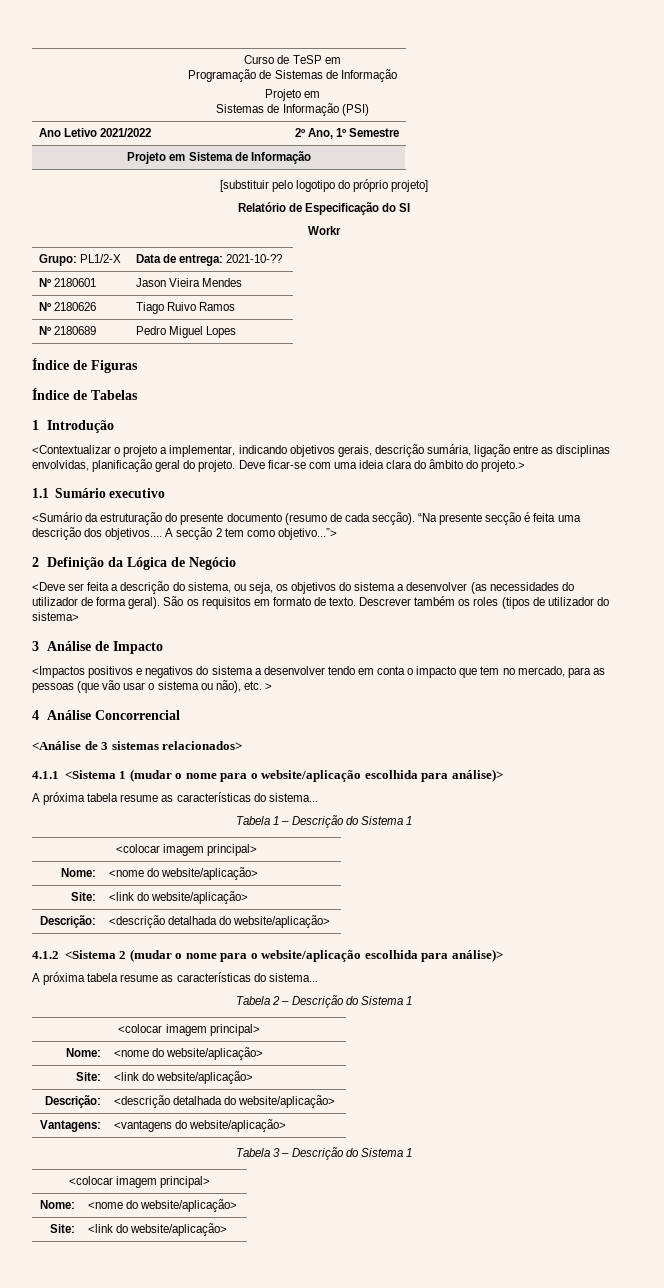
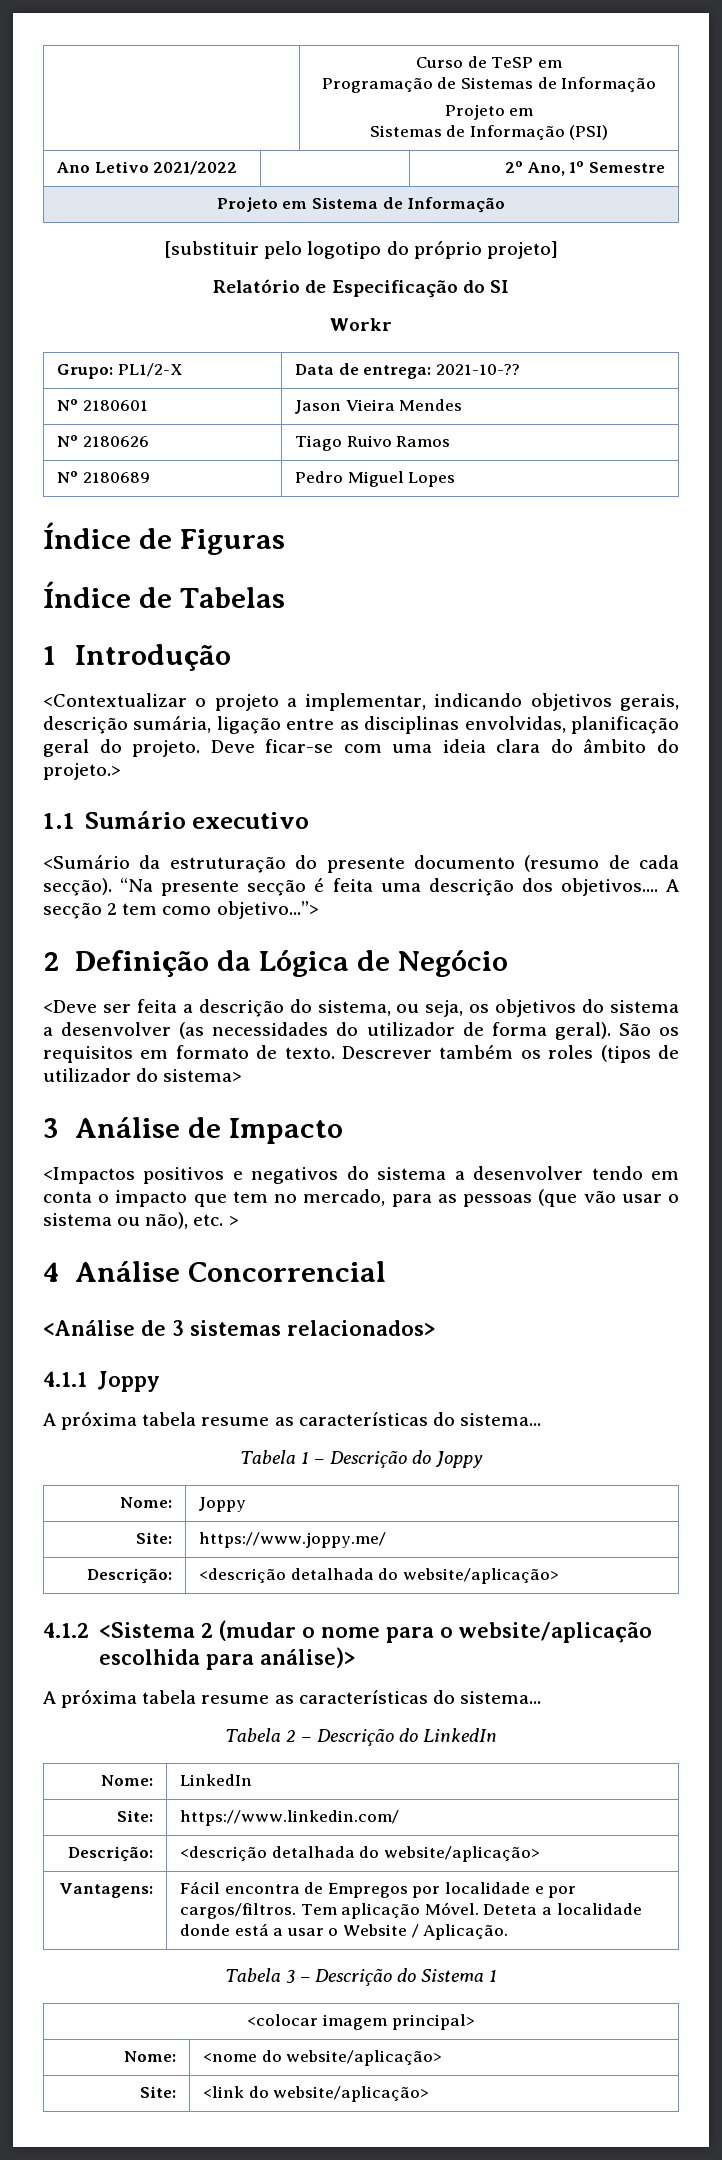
- 4.1.1 <Sistema 1 (mudar o nome para o website/aplicação escolhida para análise)>
+ 4.1.1 Joppy
- Tabela 1 – Descrição do Sistema 1
- <colocar imagem principal>
- Nome: | <nome do website/aplicação>
- Site: | <link do website/aplicação>
+ Tabela 1 – Descrição do Joppy
+ Nome: | Joppy
+ Site: | https://www.joppy.me/
- Tabela 2 – Descrição do Sistema 1
- <colocar imagem principal>
- Nome: | <nome do website/aplicação>
- Site: | <link do website/aplicação>
+ Tabela 2 – Descrição do LinkedIn
+ Nome: | LinkedIn
+ Site: | https://www.linkedin.com/
- Vantagens: | <vantagens do website/aplicação>
+ Vantagens: | Fácil encontra de Empregos por localidade e por cargos/filtros. Tem aplicação Móvel. Deteta a localidade donde está a usar o Website / Aplicação.

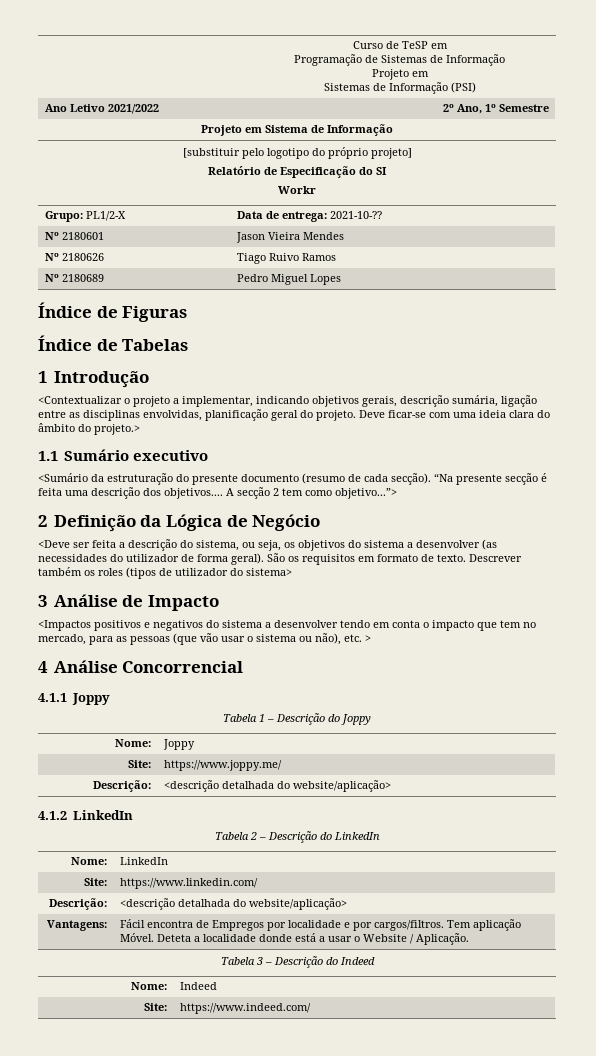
- <Análise de 3 sistemas relacionados>
  4.1.1 Joppy
- A próxima tabela resume as características do sistema...
- 4.1.2 <Sistema 2 (mudar o nome para o website/aplicação escolhida para análise)>
- A próxima tabela resume as características do sistema...
+ 4.1.2 LinkedIn
- Tabela 3 – Descrição do Sistema 1
- <colocar imagem principal>
- Nome: | <nome do website/aplicação>
- Site: | <link do website/aplicação>
+ Tabela 3 – Descrição do Indeed
+ Nome: | Indeed
+ Site: | https://www.indeed.com/

